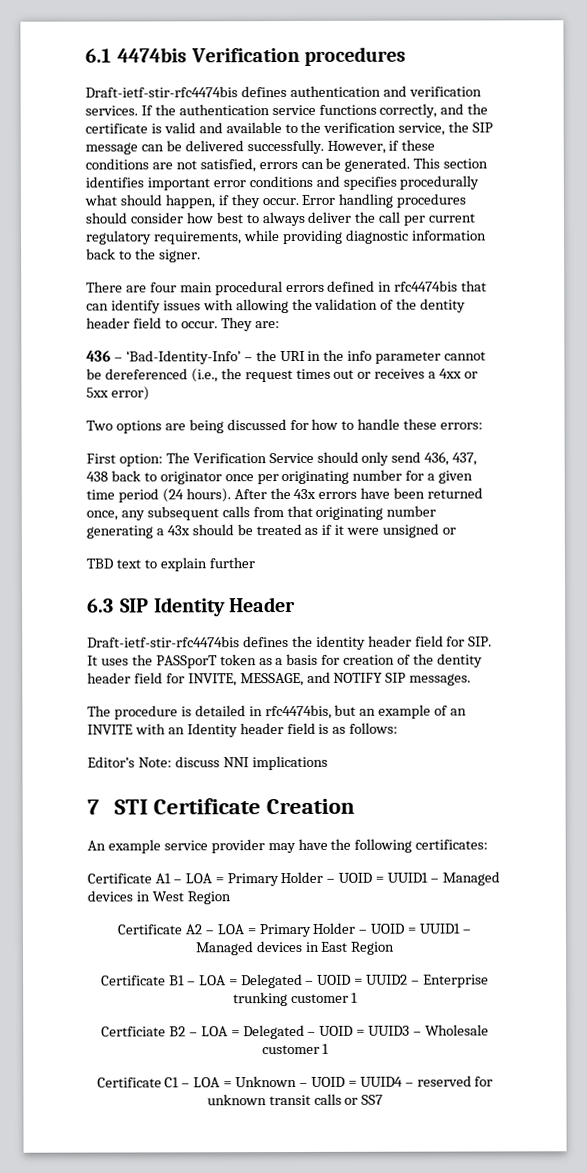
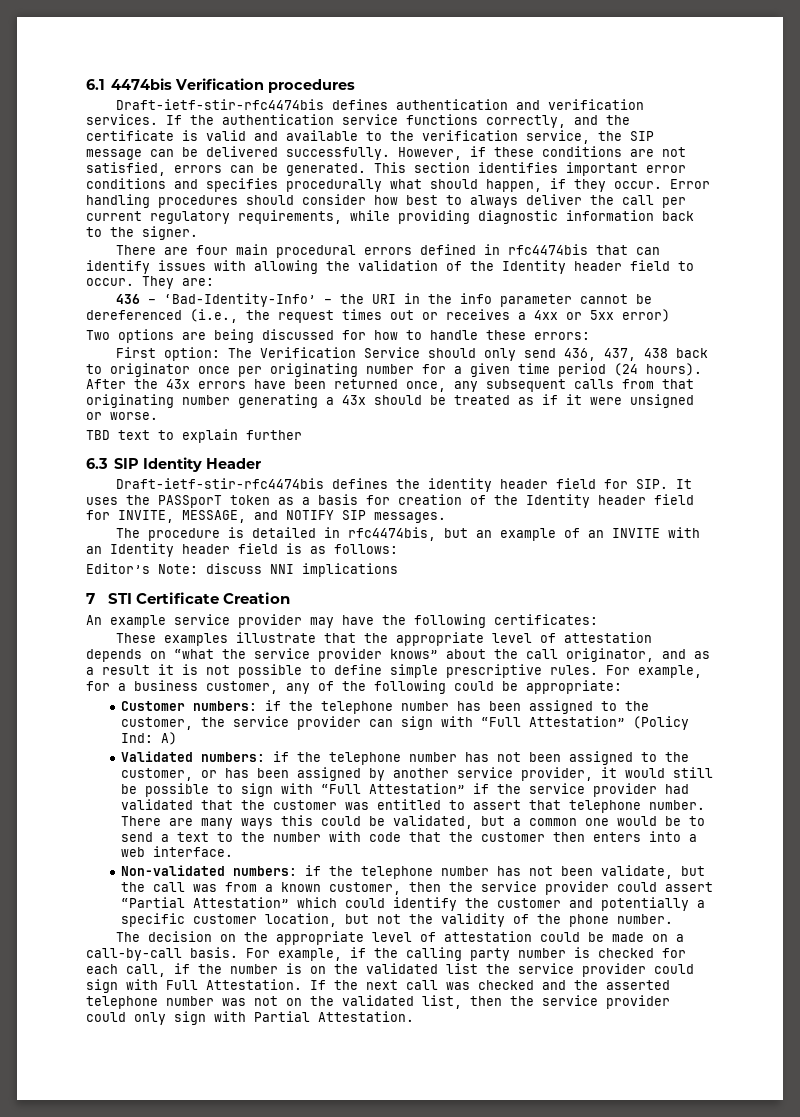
- There are four main procedural errors defined in rfc4474bis that can identify issues with allowing the validation of the dentity header field to occur.
+ There are four main procedural errors defined in rfc4474bis that can identify issues with allowing the validation of the Identity header field to occur.
- After the 43x errors have been returned once, any subsequent calls from that originating number generating a 43x should be treated as if it were unsigned or
+ After the 43x errors have been returned once, any subsequent calls from that originating number generating a 43x should be treated as if it were unsigned or worse.
- Draft-ietf-stir-rfc4474bis defines the identity header field for SIP. It uses the PASSporT token as a basis for creation of the dentity header field for INVITE, MESSAGE, and NOTIFY SIP messages.
+ Draft-ietf-stir-rfc4474bis defines the identity header field for SIP. It uses the PASSporT token as a basis for creation of the Identity header field for INVITE, MESSAGE, and NOTIFY SIP messages.
- Certificate A1 – LOA = Primary Holder – UOID = UUID1 – Managed devices in West Region
- Certificate A2 – LOA = Primary Holder – UOID = UUID1 – Managed devices in East Region
- Certificate B1 – LOA = Delegated – UOID = UUID2 – Enterprise trunking customer 1
- Certficiate B2 – LOA = Delegated – UOID = UUID3 – Wholesale customer 1
- Certificate C1 – LOA = Unknown – UOID = UUID4 – reserved for unknown transit calls or SS7
+ These examples illustrate that the appropriate level of attestation depends on “what the service provider knows” about the call originator, and as a result it is not possible to define simple prescriptive rules. For example, for a business customer, any of the following could be appropriate:
+ Customer numbers: if the telephone number has been assigned to the customer, the service provider can sign with “Full Attestation” (Policy Ind: A)
+ Validated numbers: if the telephone number has not been assigned to the customer, or has been assigned by another service provider, it would still be possible to sign with “Full Attestation” if the service provider had validated that the customer was entitled to assert that telephone number. There are many ways this could be validated, but a common one would be to send a text to the number with code that the customer then enters into a web interface.
+ Non-validated numbers: if the telephone number has not been validate, but the call was from a known customer, then the service provider could assert “Partial Attestation” which could identify the customer and potentially a specific customer location, but not the validity of the phone number.
+ The decision on the appropriate level of attestation could be made on a call-by-call basis. For example, if the calling party number is checked for each call, if the number is on the validated list the service provider could sign with Full Attestation. If the next call was checked and the asserted telephone number was not on the validated list, then the service provider could only sign with Partial Attestation.

